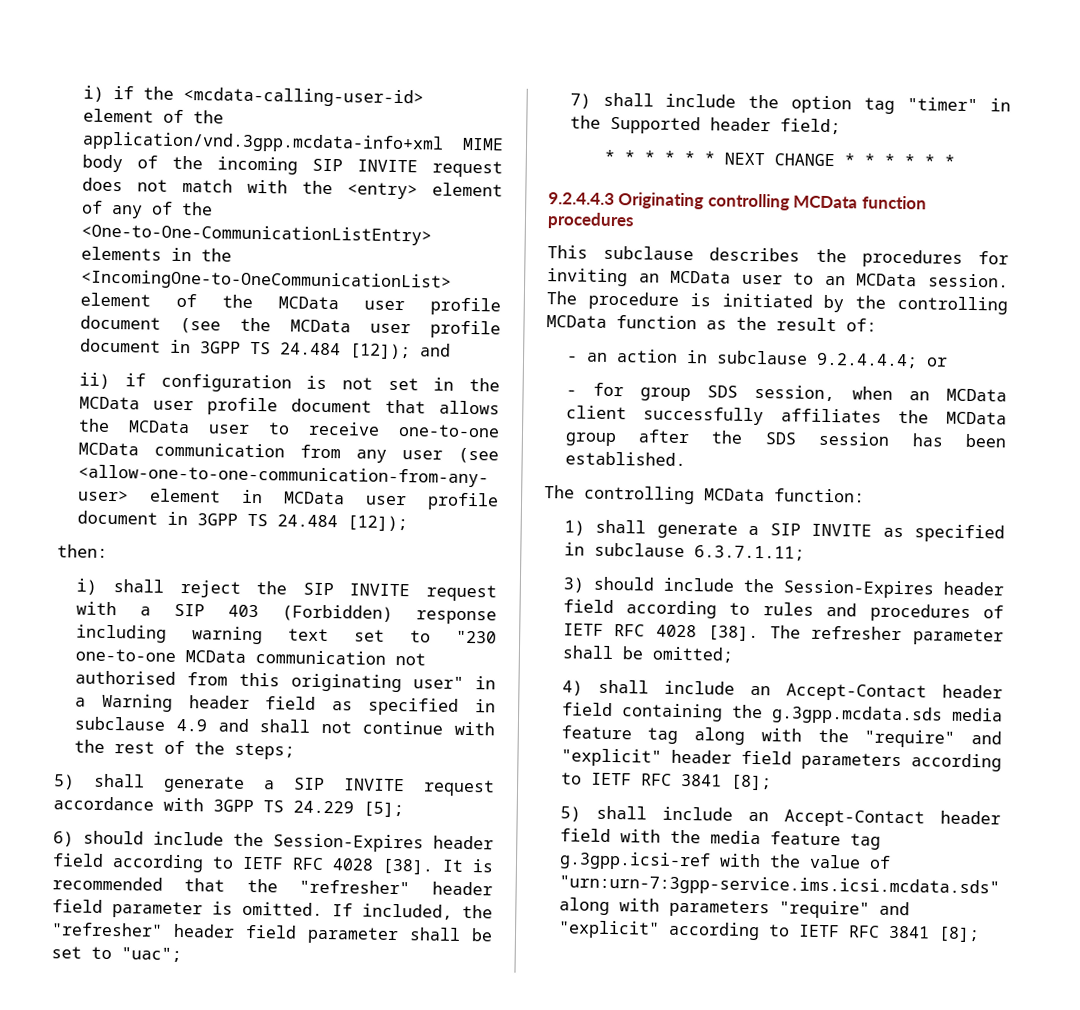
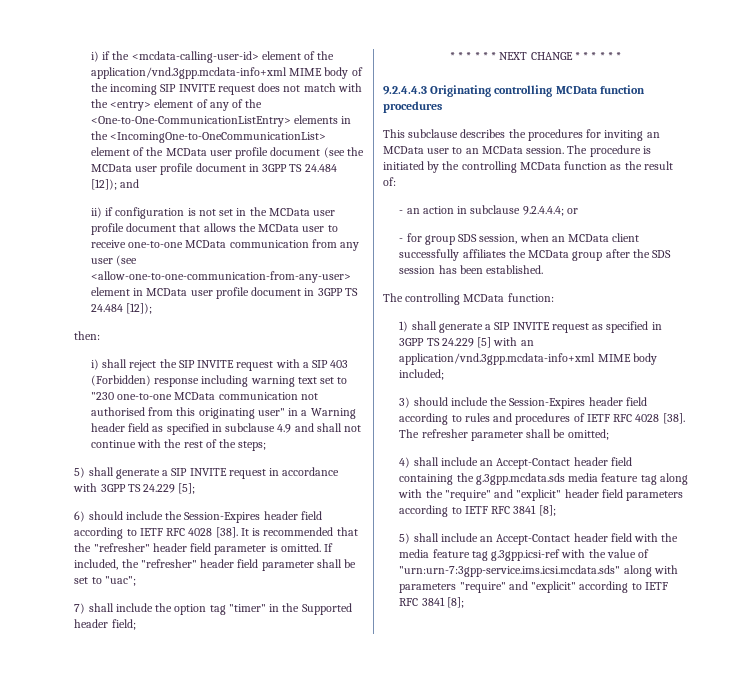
- 5) shall generate a SIP INVITE request accordance with 3GPP TS 24.229 [5];
+ 5) shall generate a SIP INVITE request in accordance with 3GPP TS 24.229 [5];
- 1) shall generate a SIP INVITE as specified in subclause 6.3.7.1.11;
+ 1) shall generate a SIP INVITE request as specified in 3GPP TS 24.229 [5] with an application/vnd.3gpp.mcdata-info+xml MIME body included;

